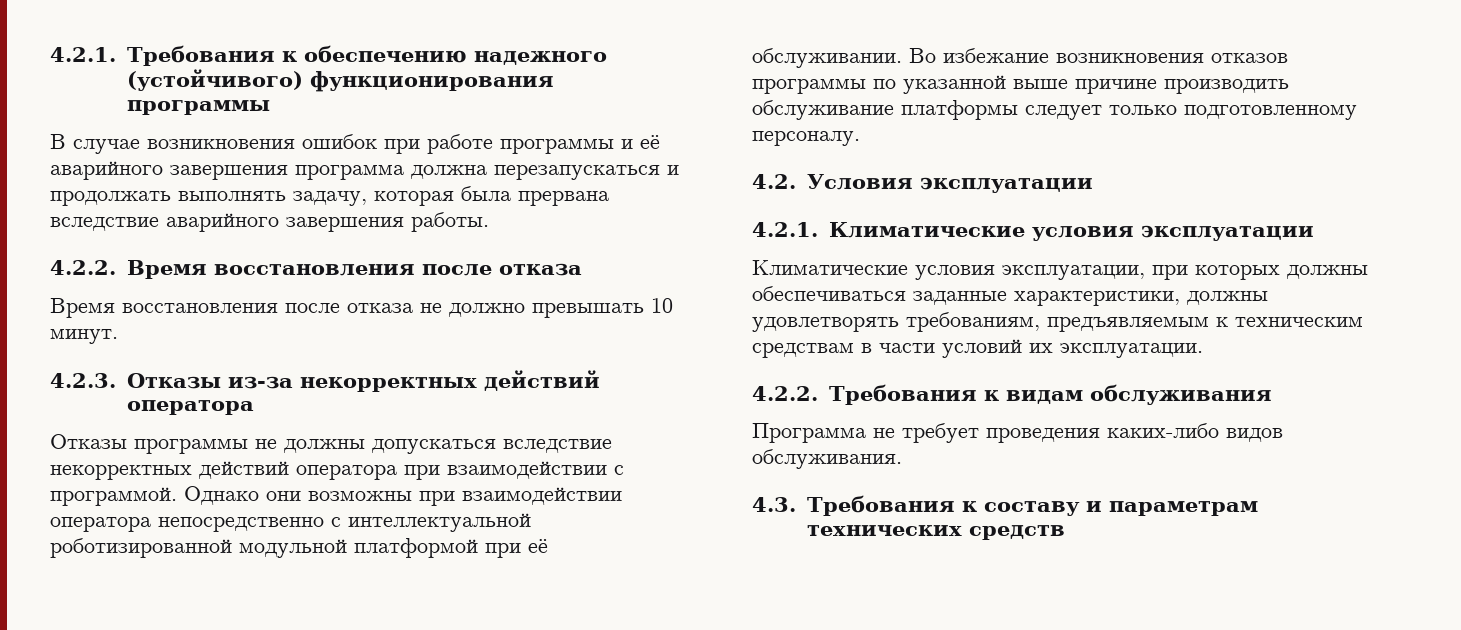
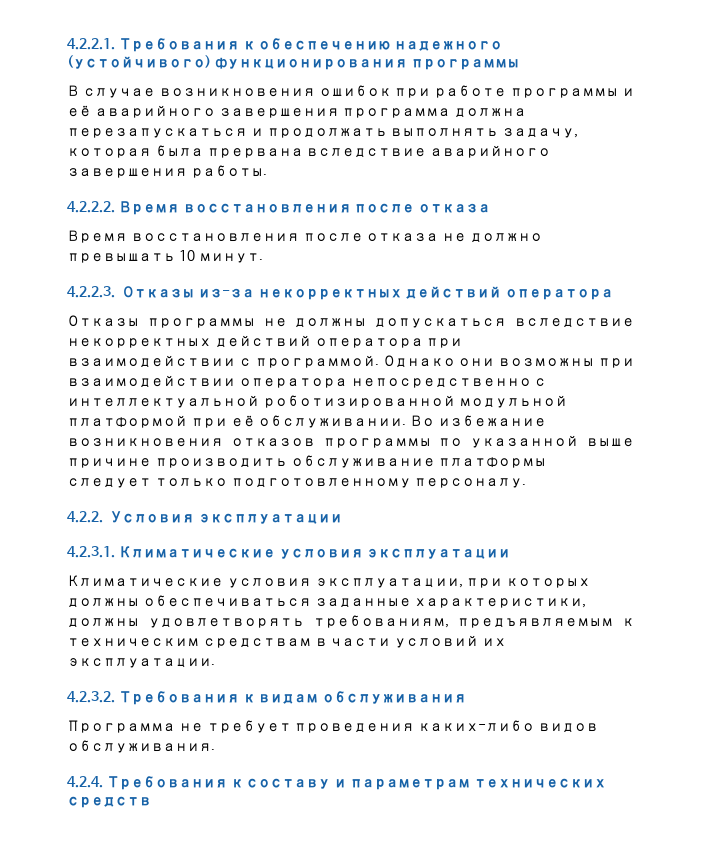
- 4.2.1. Требования к обеспечению надежного (устойчивого) функционирования программы
+ 4.2.2.1. Требования к обеспечению надежного (устойчивого) функционирования программы
- 4.2.2. Время восстановления после отказа
+ 4.2.2.2. Время восстановления после отказа
- 4.2.3. Отказы из-за некорректных действий оператора
+ 4.2.2.3. Отказы из-за некорректных действий оператора
- 4.2. Условия эксплуатации
+ 4.2.2. Условия эксплуатации
- 4.2.1. Климатические условия эксплуатации
+ 4.2.3.1. Климатические условия эксплуатации
- 4.2.2. Требования к видам обслуживания
+ 4.2.3.2. Требования к видам обслуживания
- 4.3. Требования к составу и параметрам технических средств
+ 4.2.4. Требования к составу и параметрам технических средств

